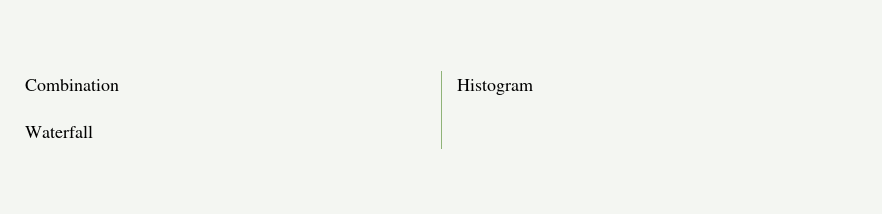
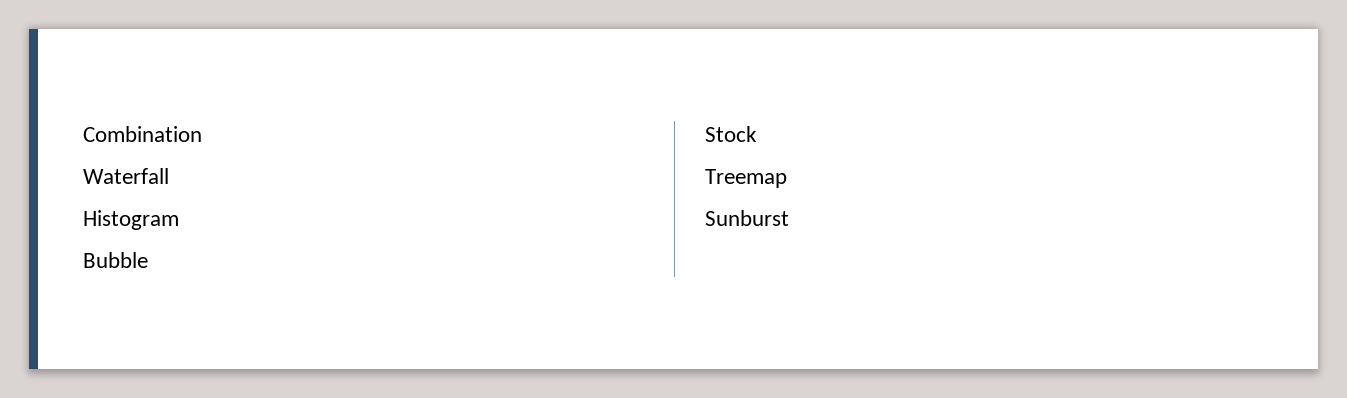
+ Bubble
+ Stock
+ Treemap
+ Sunburst

